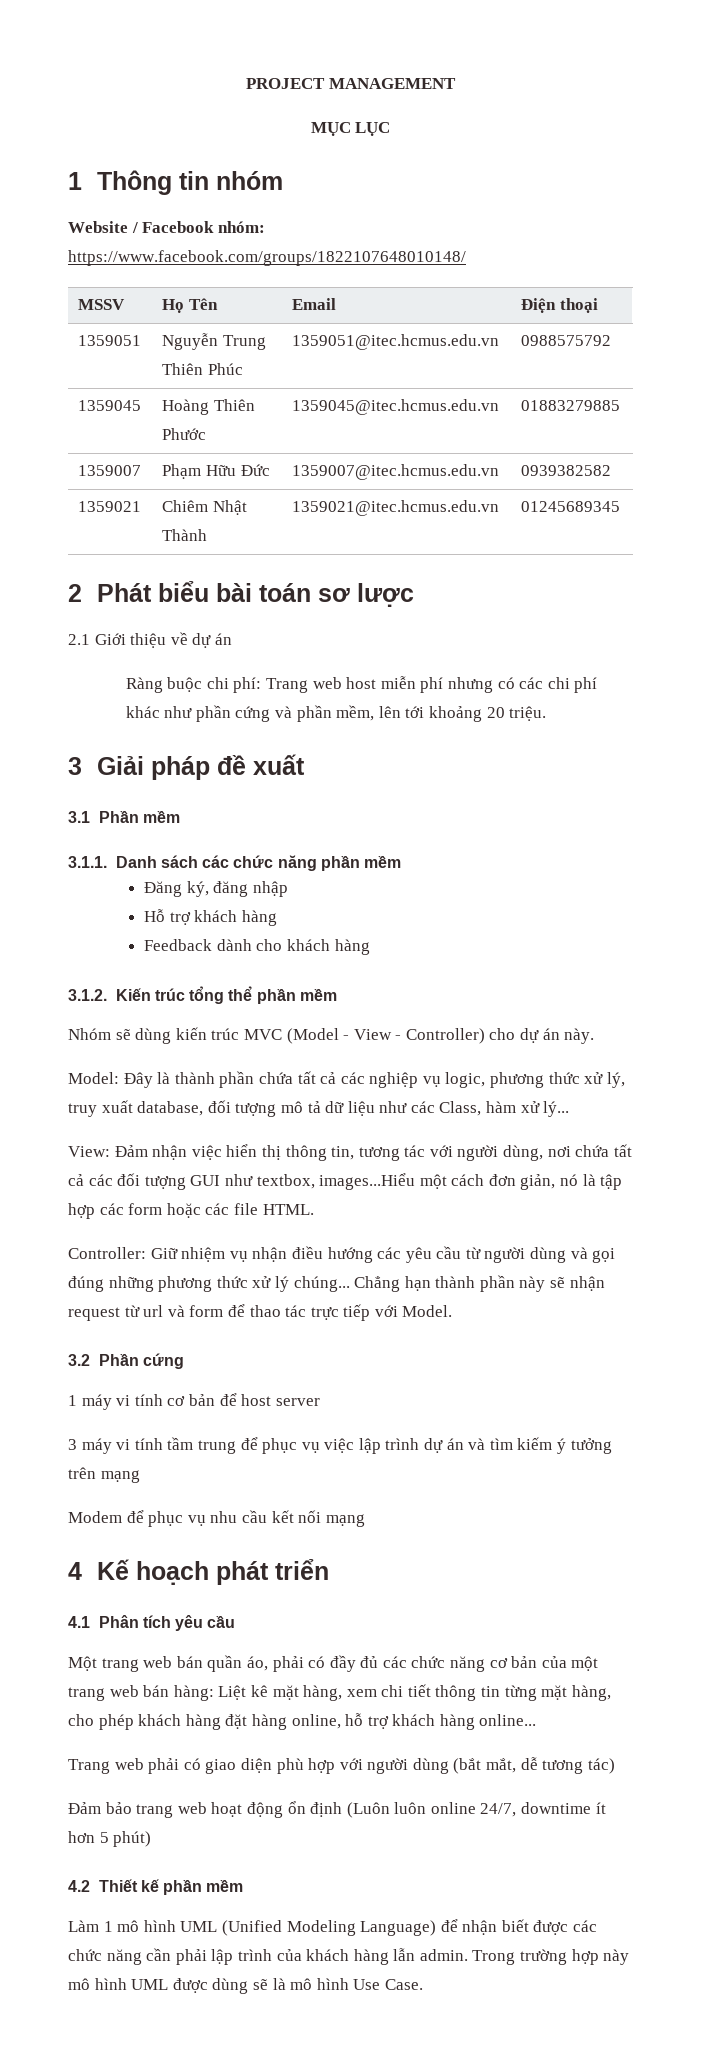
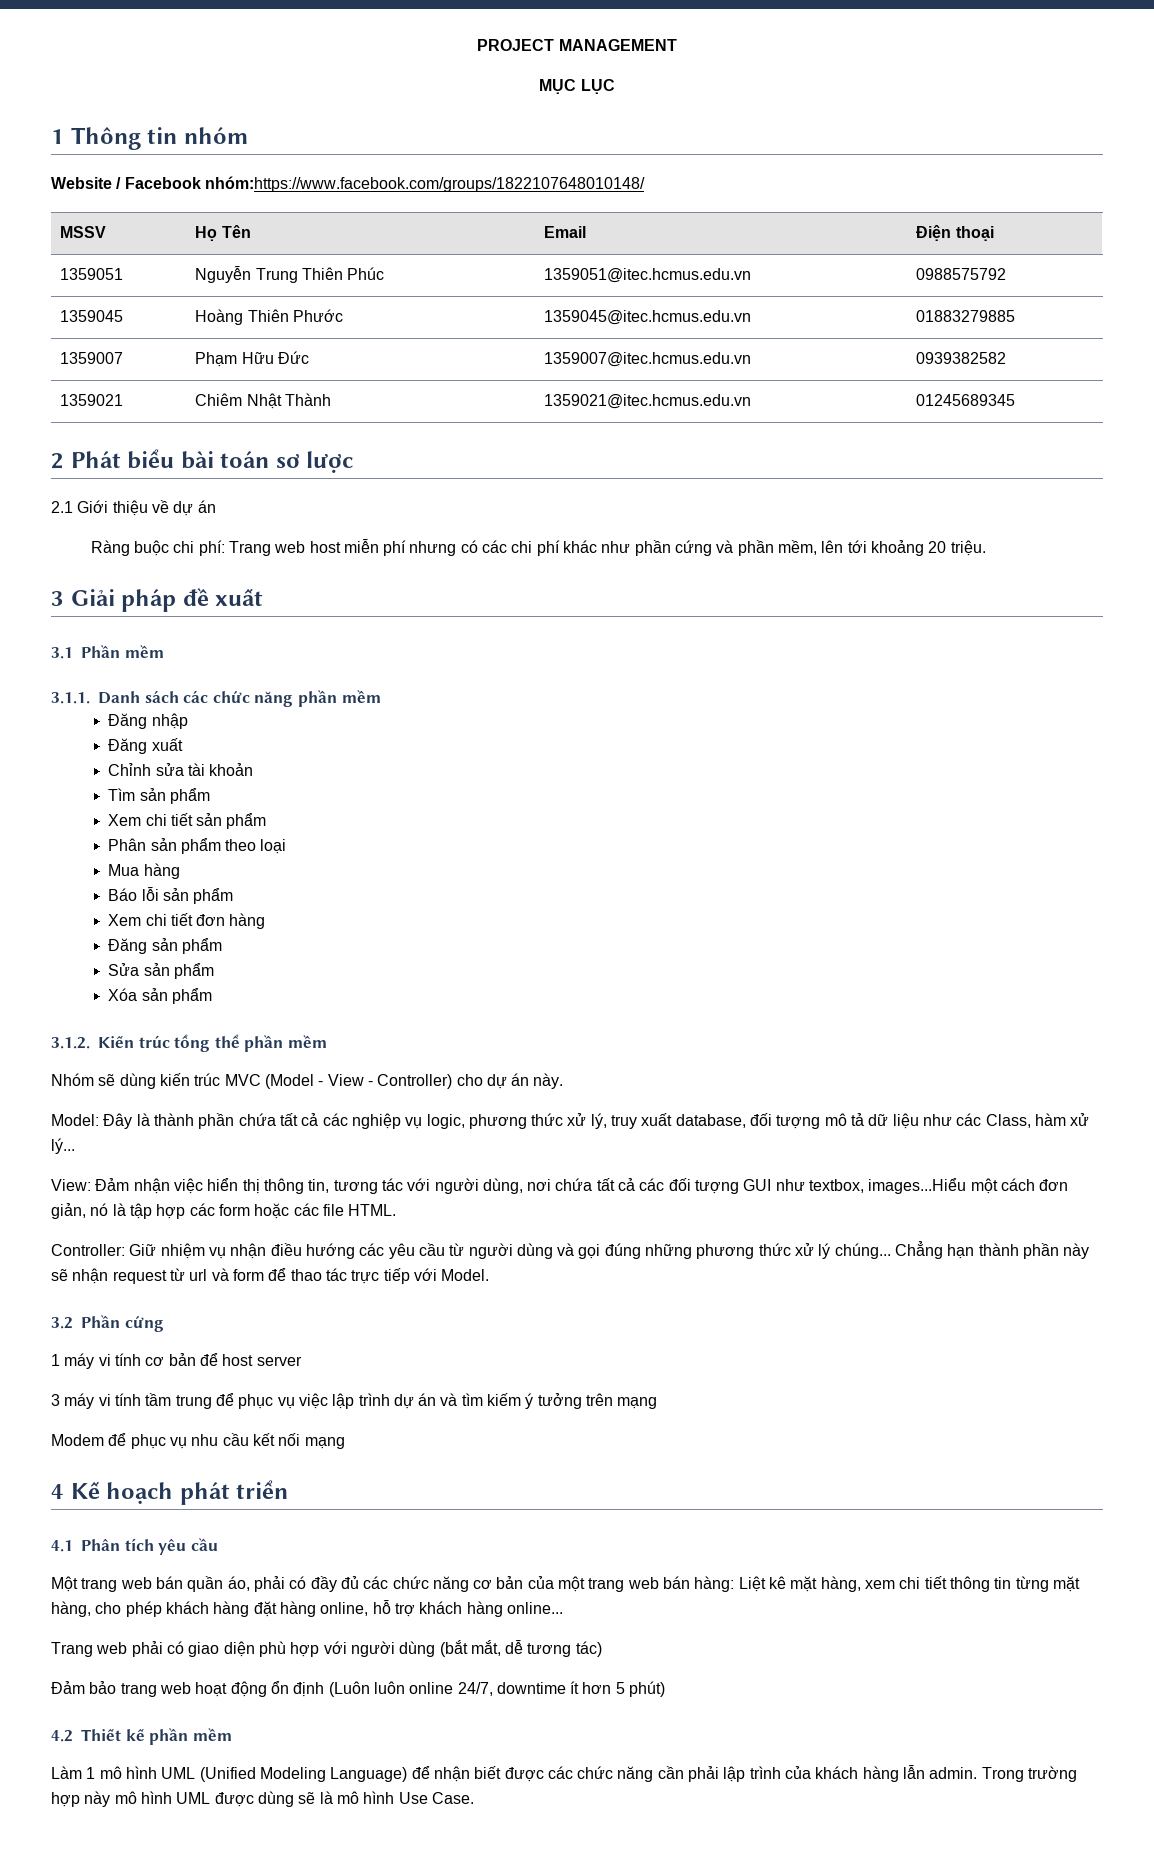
- Website / Facebook nhóm: https://www.facebook.com/groups/1822107648010148/
+ Website / Facebook nhóm:https://www.facebook.com/groups/1822107648010148/
- Đăng ký, đăng nhập
+ Đăng nhập
- Hỗ trợ khách hàng
- Feedback dành cho khách hàng
+ Đăng xuất
+ Chỉnh sửa tài khoản
+ Tìm sản phẩm
+ Xem chi tiết sản phẩm
+ Phân sản phẩm theo loại
+ Mua hàng
+ Báo lỗi sản phẩm
+ Xem chi tiết đơn hàng
+ Đăng sản phẩm
+ Sửa sản phẩm
+ Xóa sản phẩm

